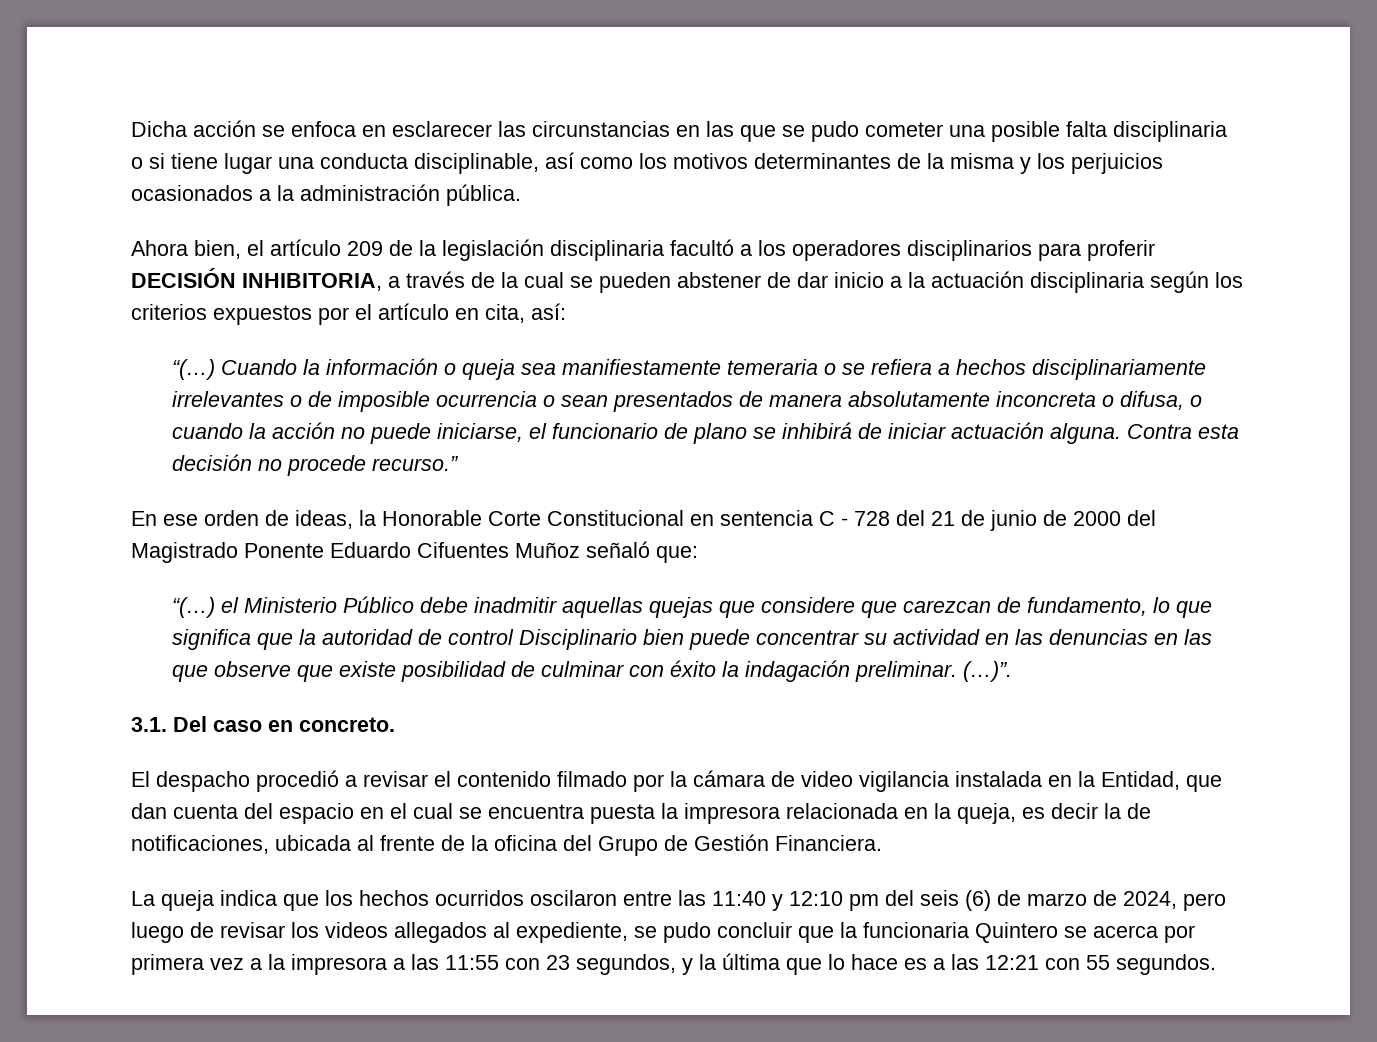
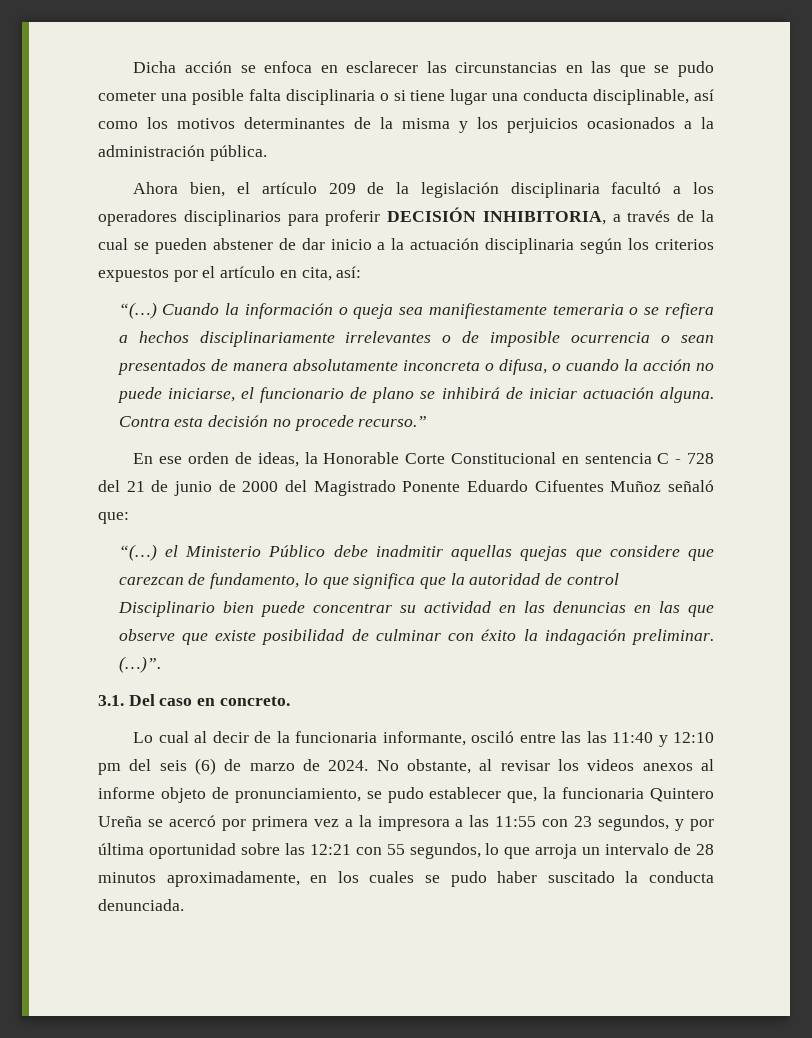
- El despacho procedió a revisar el contenido filmado por la cámara de video vigilancia instalada en la Entidad, que dan cuenta del espacio en el cual se encuentra puesta la impresora relacionada en la queja, es decir la de notificaciones, ubicada al frente de la oficina del Grupo de Gestión Financiera.
- La queja indica que los hechos ocurridos oscilaron entre las 11:40 y 12:10 pm del seis (6) de marzo de 2024, pero luego de revisar los videos allegados al expediente, se pudo concluir que la funcionaria Quintero se acerca por primera vez a la impresora a las 11:55 con 23 segundos, y la última que lo hace es a las 12:21 con 55 segundos.
+ Lo cual al decir de la funcionaria informante, osciló entre las las 11:40 y 12:10 pm del seis (6) de marzo de 2024. No obstante, al revisar los videos anexos al informe objeto de pronunciamiento, se pudo establecer que, la funcionaria Quintero Ureña se acercó por primera vez a la impresora a las 11:55 con 23 segundos, y por última oportunidad sobre las 12:21 con 55 segundos, lo que arroja un intervalo de 28 minutos aproximadamente, en los cuales se pudo haber suscitado la conducta denunciada.

